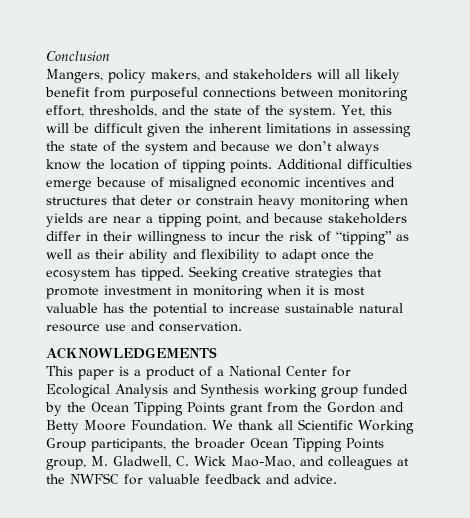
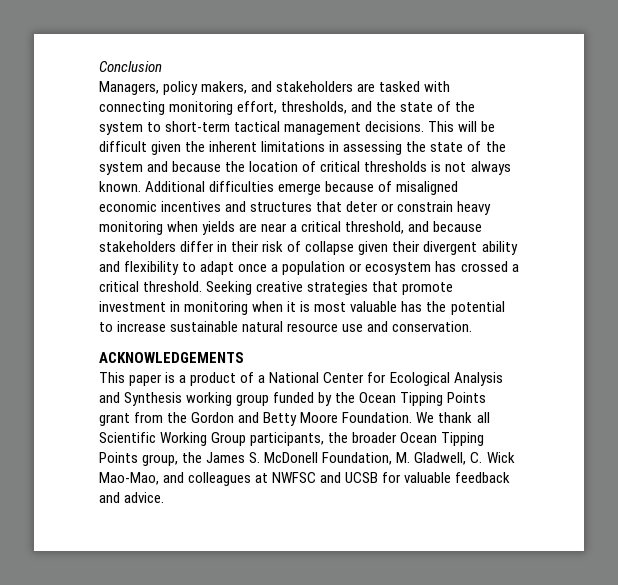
- Mangers, policy makers, and stakeholders will all likely benefit from purposeful connections between monitoring effort, thresholds, and the state of the system. Yet, this will be difficult given the inherent limitations in assessing the state of the system and because we don’t always know the location of tipping points.
+ Managers, policy makers, and stakeholders are tasked with connecting monitoring effort, thresholds, and the state of the system to short-term tactical management decisions. This will be difficult given the inherent limitations in assessing the state of the system and because the location of critical thresholds is not always known.
- Additional difficulties emerge because of misaligned economic incentives and structures that deter or constrain heavy monitoring when yields are near a tipping point, and because stakeholders differ in their willingness to incur the risk of “tipping” as well as their ability and flexibility to adapt once the ecosystem has tipped.
+ Additional difficulties emerge because of misaligned economic incentives and structures that deter or constrain heavy monitoring when yields are near a critical threshold, and because stakeholders differ in their risk of collapse given their divergent ability and flexibility to adapt once a population or ecosystem has crossed a critical threshold.
- We thank all Scientific Working Group participants, the broader Ocean Tipping Points group, M. Gladwell, C. Wick Mao-Mao, and colleagues at the NWFSC for valuable feedback and advice.
+ We thank all Scientific Working Group participants, the broader Ocean Tipping Points group, the James S. McDonell Foundation, M. Gladwell, C. Wick Mao-Mao, and colleagues at NWFSC and UCSB for valuable feedback and advice.

